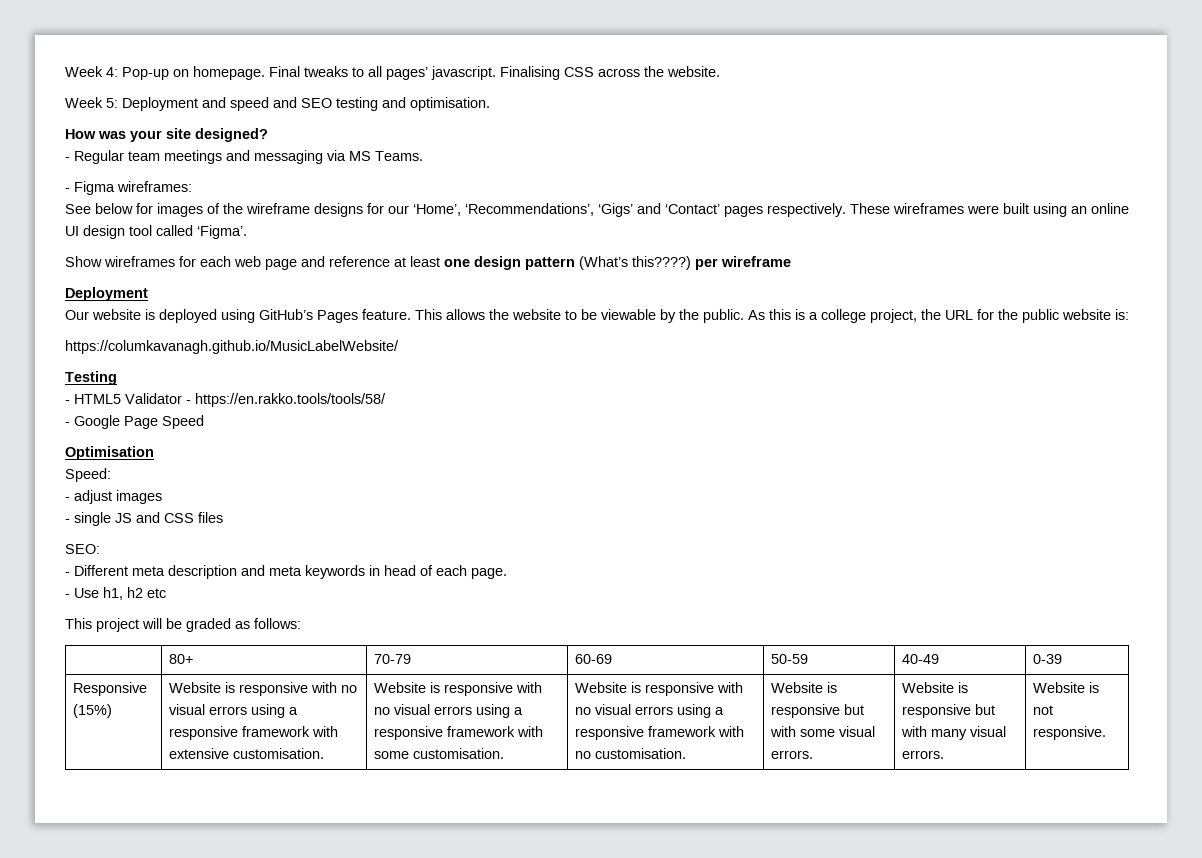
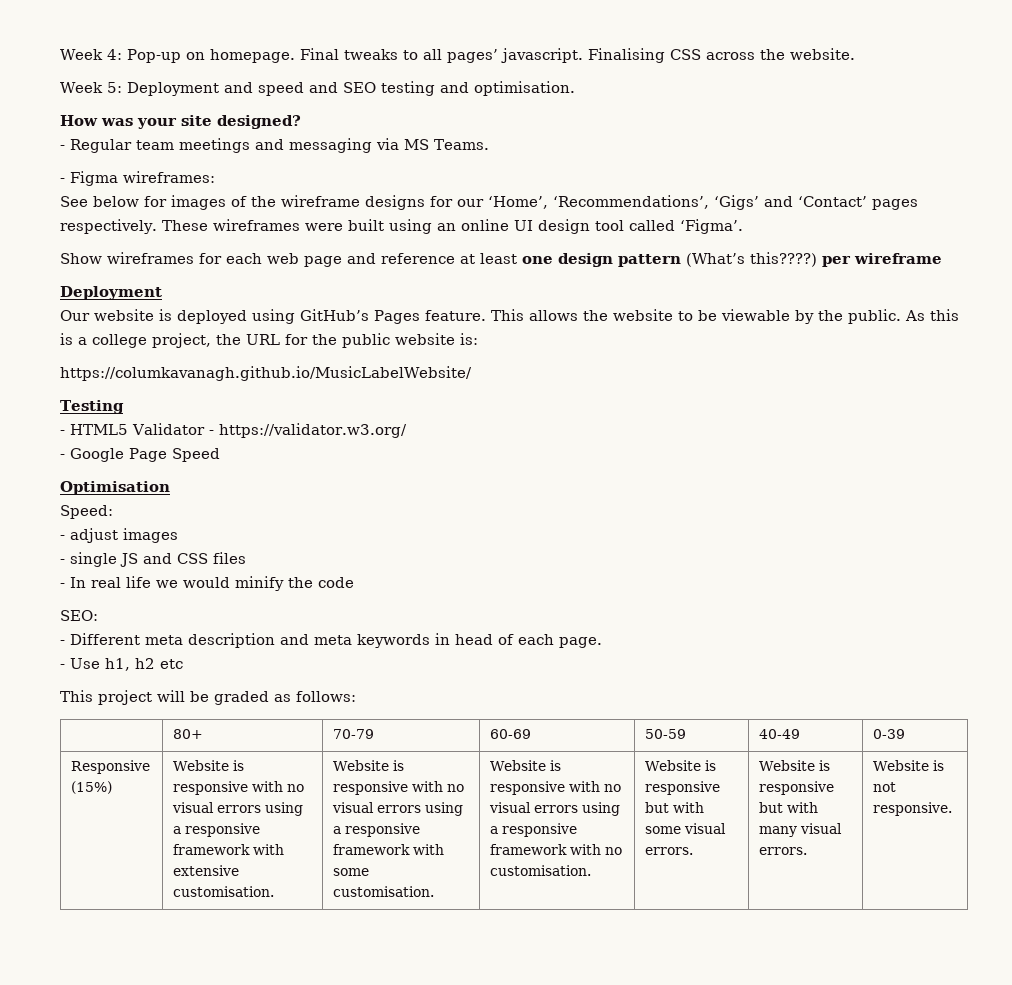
- - HTML5 Validator - https://en.rakko.tools/tools/58/
+ - HTML5 Validator - https://validator.w3.org/
+ - In real life we would minify the code

